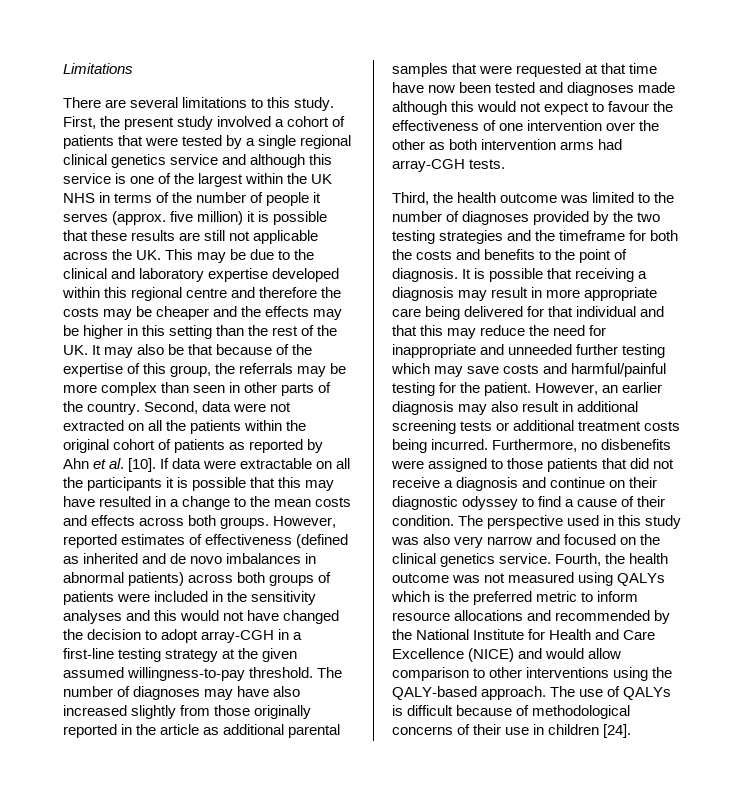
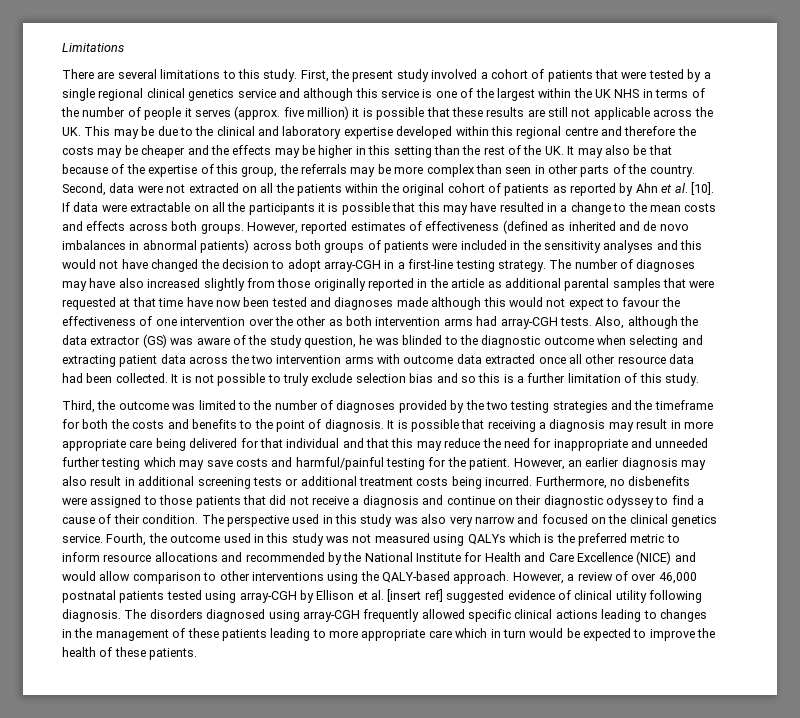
- However, reported estimates of effectiveness (defined as inherited and de novo imbalances in abnormal patients) across both groups of patients were included in the sensitivity analyses and this would not have changed the decision to adopt array-CGH in a first-line testing strategy at the given assumed willingness-to-pay threshold.
+ However, reported estimates of effectiveness (defined as inherited and de novo imbalances in abnormal patients) across both groups of patients were included in the sensitivity analyses and this would not have changed the decision to adopt array-CGH in a first-line testing strategy.
+ Also, although the data extractor (GS) was aware of the study question, he was blinded to the diagnostic outcome when selecting and extracting patient data across the two intervention arms with outcome data extracted once all other resource data had been collected. It is not possible to truly exclude selection bias and so this is a further limitation of this study.
- Third, the health outcome was limited to the number of diagnoses provided by the two testing strategies and the timeframe for both the costs and benefits to the point of diagnosis.
+ Third, the outcome was limited to the number of diagnoses provided by the two testing strategies and the timeframe for both the costs and benefits to the point of diagnosis.
- Fourth, the health outcome was not measured using QALYs which is the preferred metric to inform resource allocations and recommended by the National Institute for Health and Care Excellence (NICE) and would allow comparison to other interventions using the QALY-based approach.
+ Fourth, the outcome used in this study was not measured using QALYs which is the preferred metric to inform resource allocations and recommended by the National Institute for Health and Care Excellence (NICE) and would allow comparison to other interventions using the QALY-based approach.
- The use of QALYs is difficult because of methodological concerns of their use in children [24].
+ However, a review of over 46,000 postnatal patients tested using array-CGH by Ellison et al. [insert ref] suggested evidence of clinical utility following diagnosis. The disorders diagnosed using array-CGH frequently allowed specific clinical actions leading to changes in the management of these patients leading to more appropriate care which in turn would be expected to improve the health of these patients.

